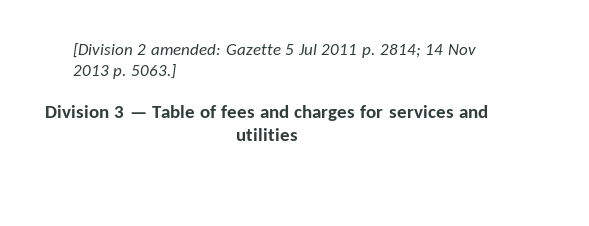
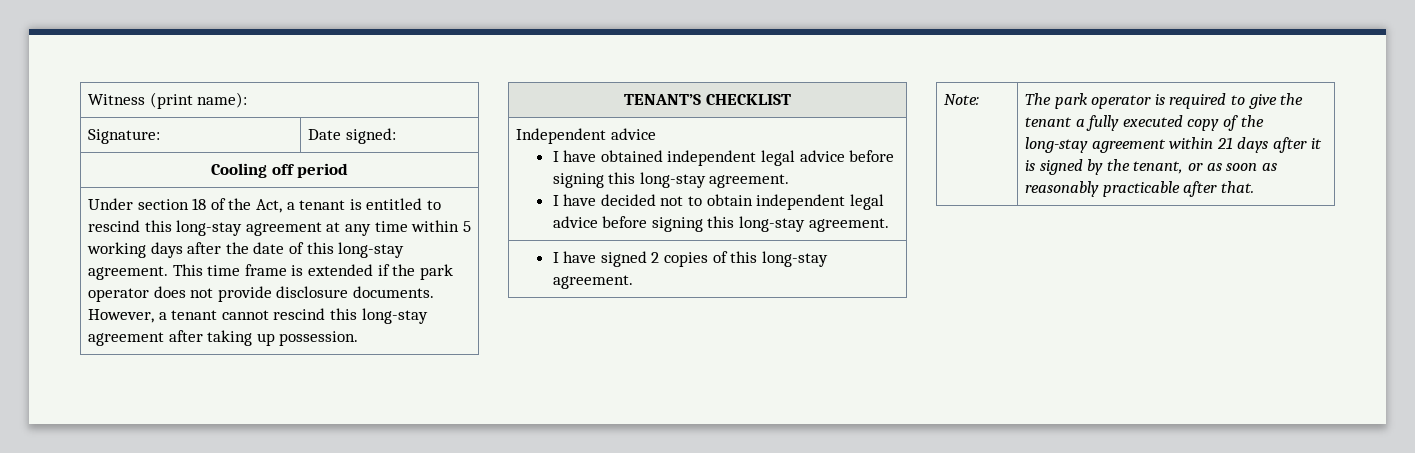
- [Division 2 amended: Gazette 5 Jul 2011 p. 2814; 14 Nov 2013 p. 5063.]
- Division 3 — Table of fees and charges for services and utilities
+ Witness (print name):
+ Signature: | Date signed:
+ Cooling off period
+ Under section 18 of the Act, a tenant is entitled to rescind this long-stay agreement at any time within 5 working days after the date of this long-stay agreement. This time frame is extended if the park operator does not provide disclosure documents. However, a tenant cannot rescind this long-stay agreement after taking up possession.
+ TENANT’S CHECKLIST
+ Independent advice
+ I have obtained independent legal advice before signing this long-stay agreement.
+ I have decided not to obtain independent legal advice before signing this long-stay agreement.
+ I have signed 2 copies of this long-stay agreement.
+ Note: | The park operator is required to give the tenant a fully executed copy of the long-stay agreement within 21 days after it is signed by the tenant, or as soon as reasonably practicable after that.

